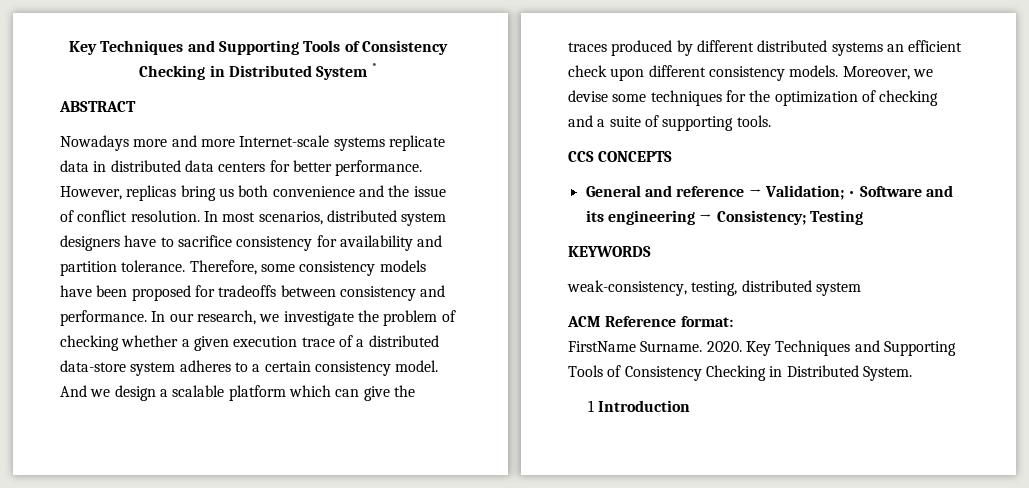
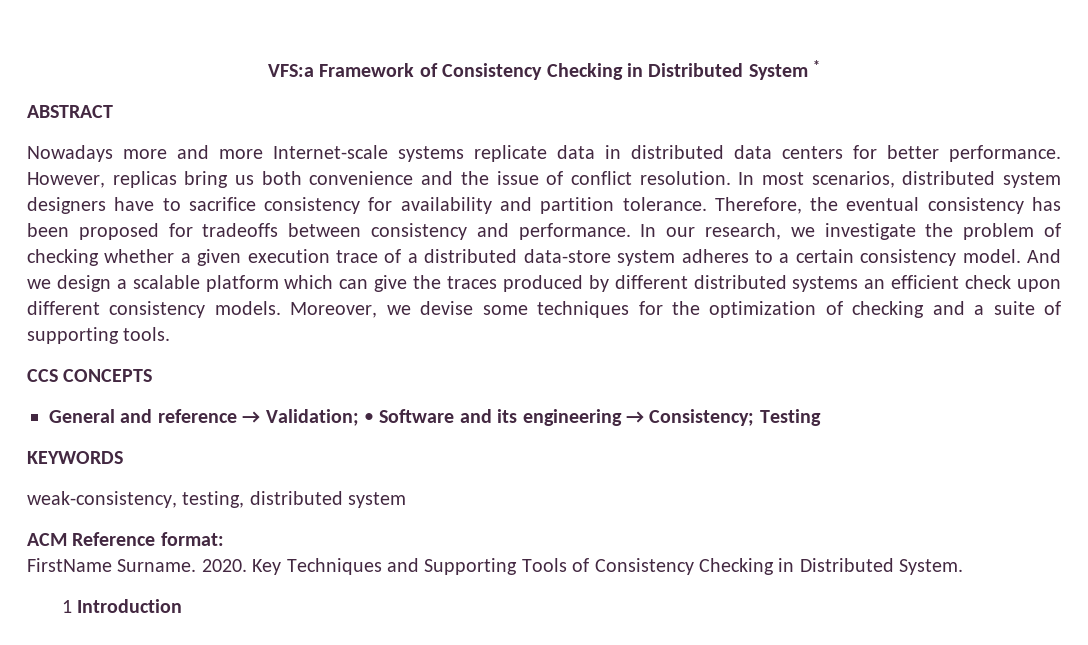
- Key Techniques and Supporting Tools of Consistency Checking in Distributed System *
+ VFS:a Framework of Consistency Checking in Distributed System *
- Therefore, some consistency models have been proposed for tradeoffs between consistency and performance.
+ Therefore, the eventual consistency has been proposed for tradeoffs between consistency and performance.

